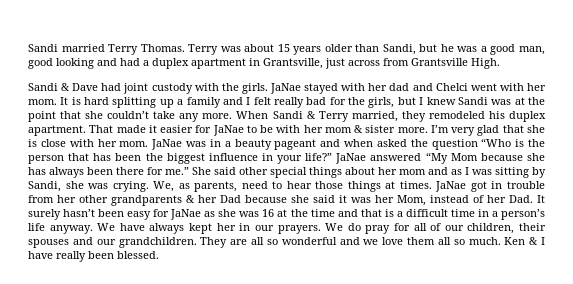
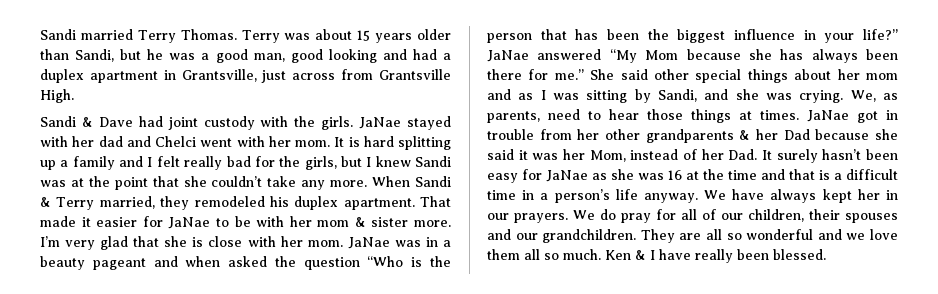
- She said other special things about her mom and as I was sitting by Sandi, she was crying.
+ She said other special things about her mom and as I was sitting by Sandi, and she was crying.

